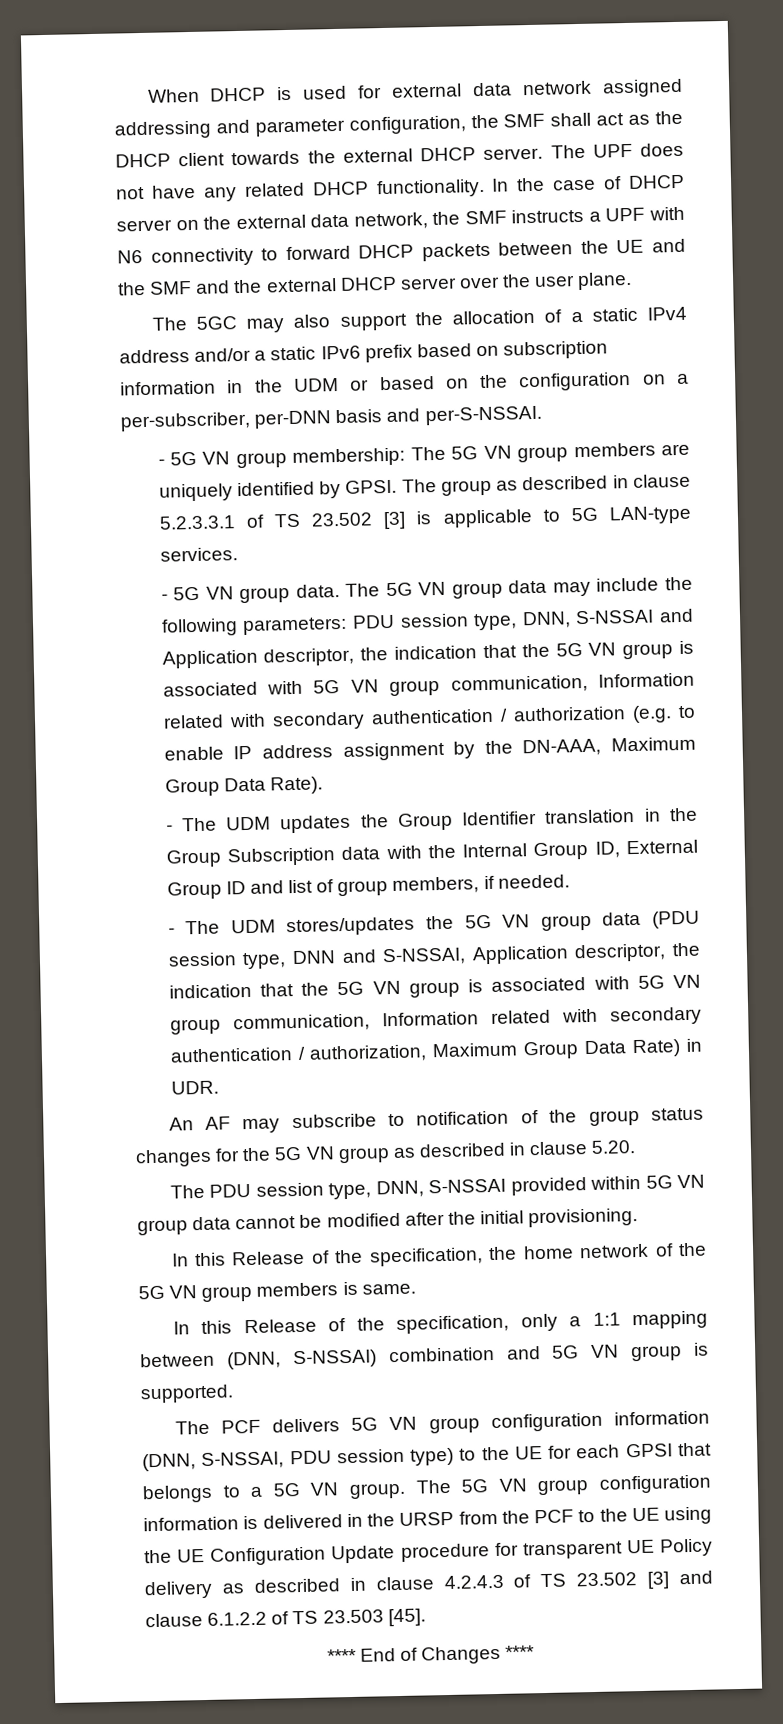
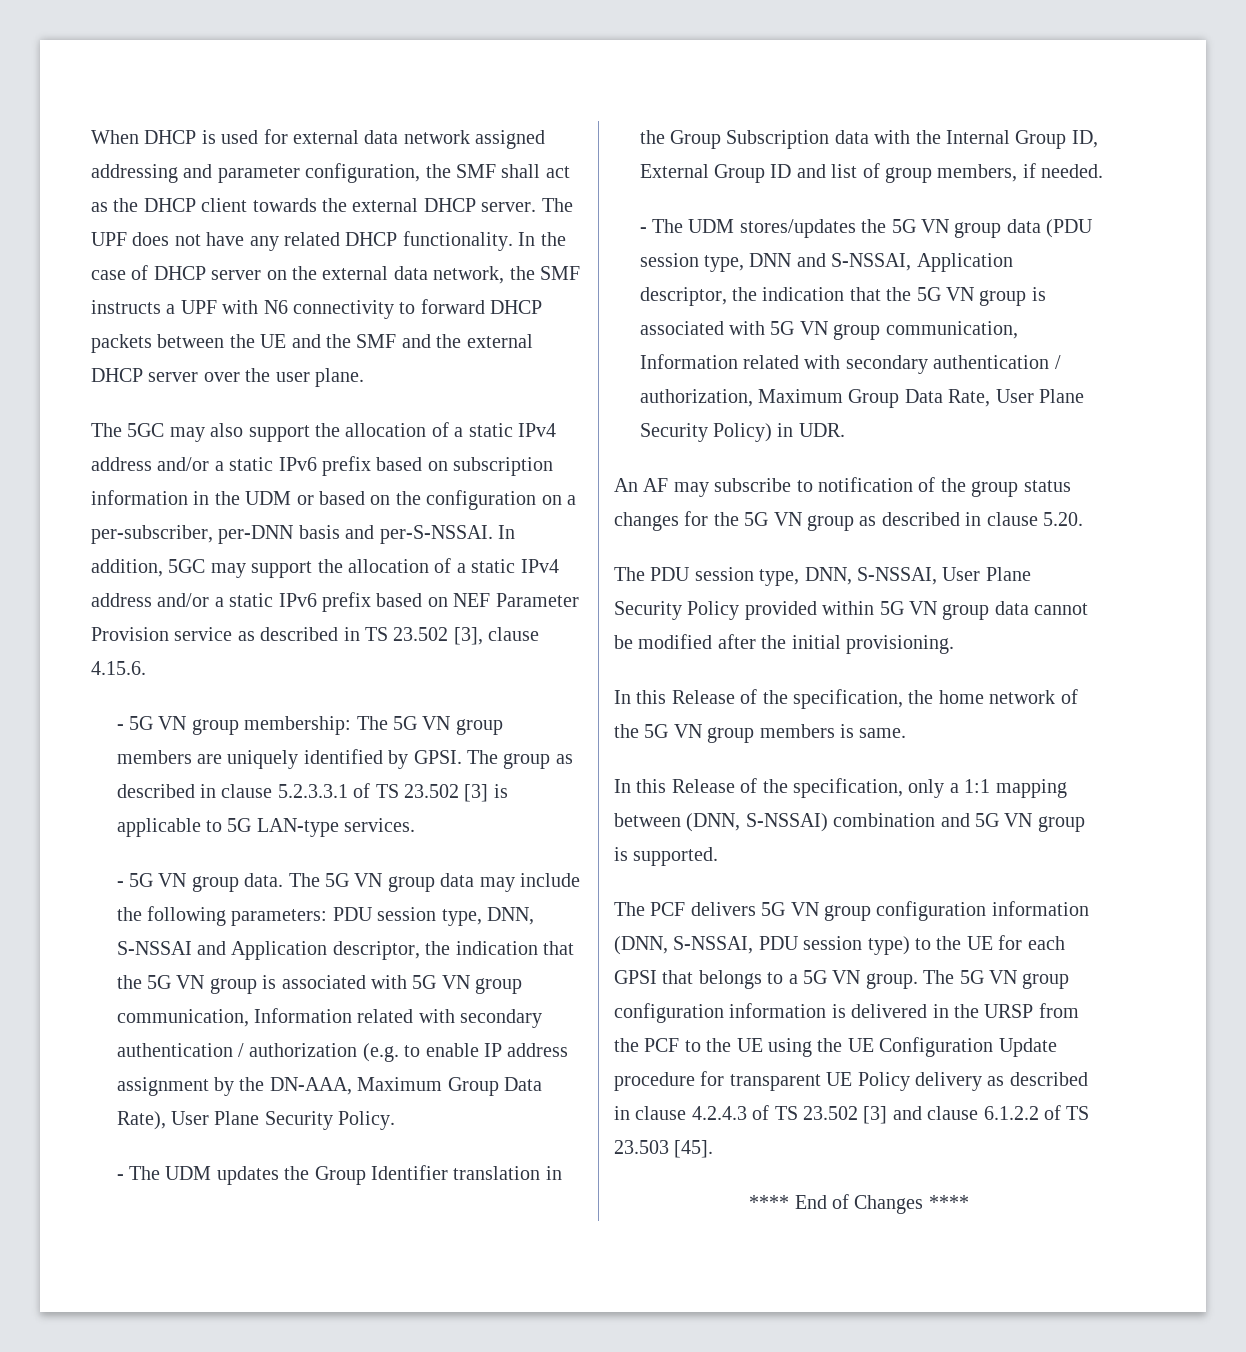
+ In addition, 5GC may support the allocation of a static IPv4 address and/or a static IPv6 prefix based on NEF Parameter Provision service as described in TS 23.502 [3], clause 4.15.6.
- The 5G VN group data may include the following parameters: PDU session type, DNN, S-NSSAI and Application descriptor, the indication that the 5G VN group is associated with 5G VN group communication, Information related with secondary authentication / authorization (e.g. to enable IP address assignment by the DN-AAA, Maximum Group Data Rate).
+ The 5G VN group data may include the following parameters: PDU session type, DNN, S-NSSAI and Application descriptor, the indication that the 5G VN group is associated with 5G VN group communication, Information related with secondary authentication / authorization (e.g. to enable IP address assignment by the DN-AAA, Maximum Group Data Rate), User Plane Security Policy.
- - The UDM stores/updates the 5G VN group data (PDU session type, DNN and S-NSSAI, Application descriptor, the indication that the 5G VN group is associated with 5G VN group communication, Information related with secondary authentication / authorization, Maximum Group Data Rate) in UDR.
+ - The UDM stores/updates the 5G VN group data (PDU session type, DNN and S-NSSAI, Application descriptor, the indication that the 5G VN group is associated with 5G VN group communication, Information related with secondary authentication / authorization, Maximum Group Data Rate, User Plane Security Policy) in UDR.
- The PDU session type, DNN, S-NSSAI provided within 5G VN group data cannot be modified after the initial provisioning.
+ The PDU session type, DNN, S-NSSAI, User Plane Security Policy provided within 5G VN group data cannot be modified after the initial provisioning.

